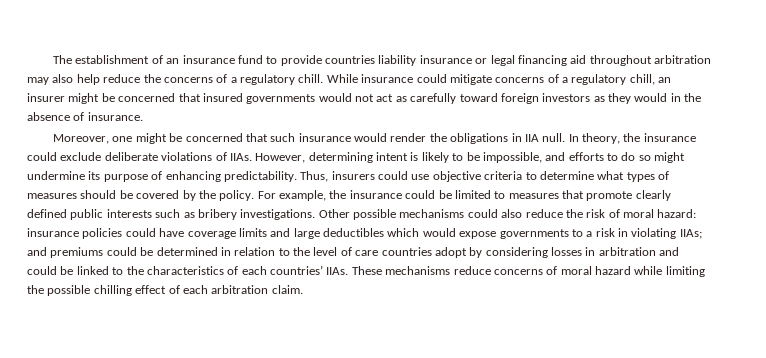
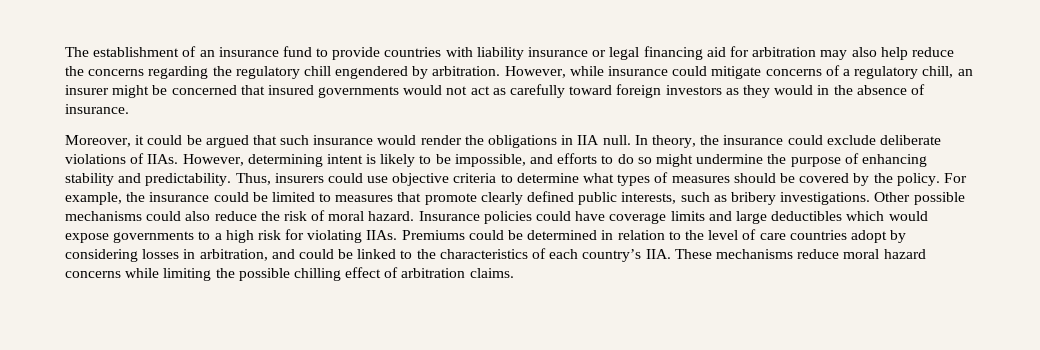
- The establishment of an insurance fund to provide countries liability insurance or legal financing aid throughout arbitration may also help reduce the concerns of a regulatory chill. While insurance could mitigate concerns of a regulatory chill, an insurer might be concerned that insured governments would not act as carefully toward foreign investors as they would in the absence of insurance.
+ The establishment of an insurance fund to provide countries with liability insurance or legal financing aid for arbitration may also help reduce the concerns regarding the regulatory chill engendered by arbitration. However, while insurance could mitigate concerns of a regulatory chill, an insurer might be concerned that insured governments would not act as carefully toward foreign investors as they would in the absence of insurance.
- Moreover, one might be concerned that such insurance would render the obligations in IIA null.
+ Moreover, it could be argued that such insurance would render the obligations in IIA null.
- However, determining intent is likely to be impossible, and efforts to do so might undermine its purpose of enhancing predictability.
+ However, determining intent is likely to be impossible, and efforts to do so might undermine the purpose of enhancing stability and predictability.
- For example, the insurance could be limited to measures that promote clearly defined public interests such as bribery investigations.
+ For example, the insurance could be limited to measures that promote clearly defined public interests, such as bribery investigations.
- Other possible mechanisms could also reduce the risk of moral hazard: insurance policies could have coverage limits and large deductibles which would expose governments to a risk in violating IIAs; and premiums could be determined in relation to the level of care countries adopt by considering losses in arbitration and could be linked to the characteristics of each countries’ IIAs. These mechanisms reduce concerns of moral hazard while limiting the possible chilling effect of each arbitration claim.
+ Other possible mechanisms could also reduce the risk of moral hazard. Insurance policies could have coverage limits and large deductibles which would expose governments to a high risk for violating IIAs. Premiums could be determined in relation to the level of care countries adopt by considering losses in arbitration, and could be linked to the characteristics of each country’s IIA. These mechanisms reduce moral hazard concerns while limiting the possible chilling effect of arbitration claims.

